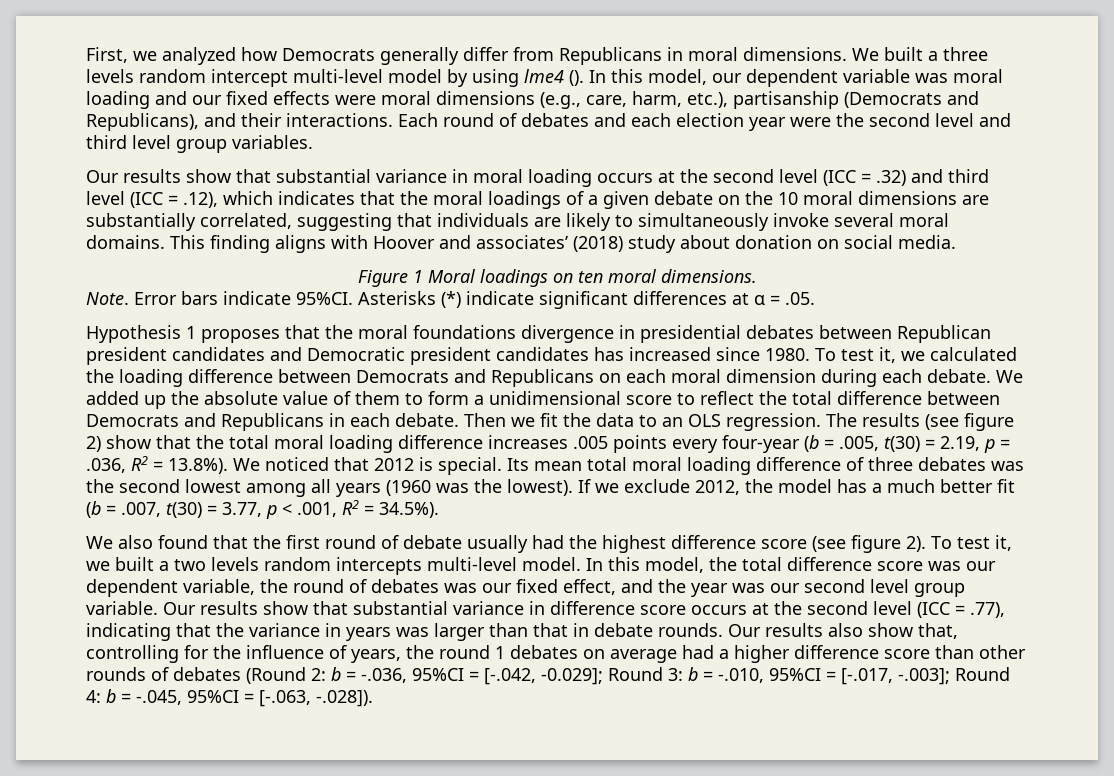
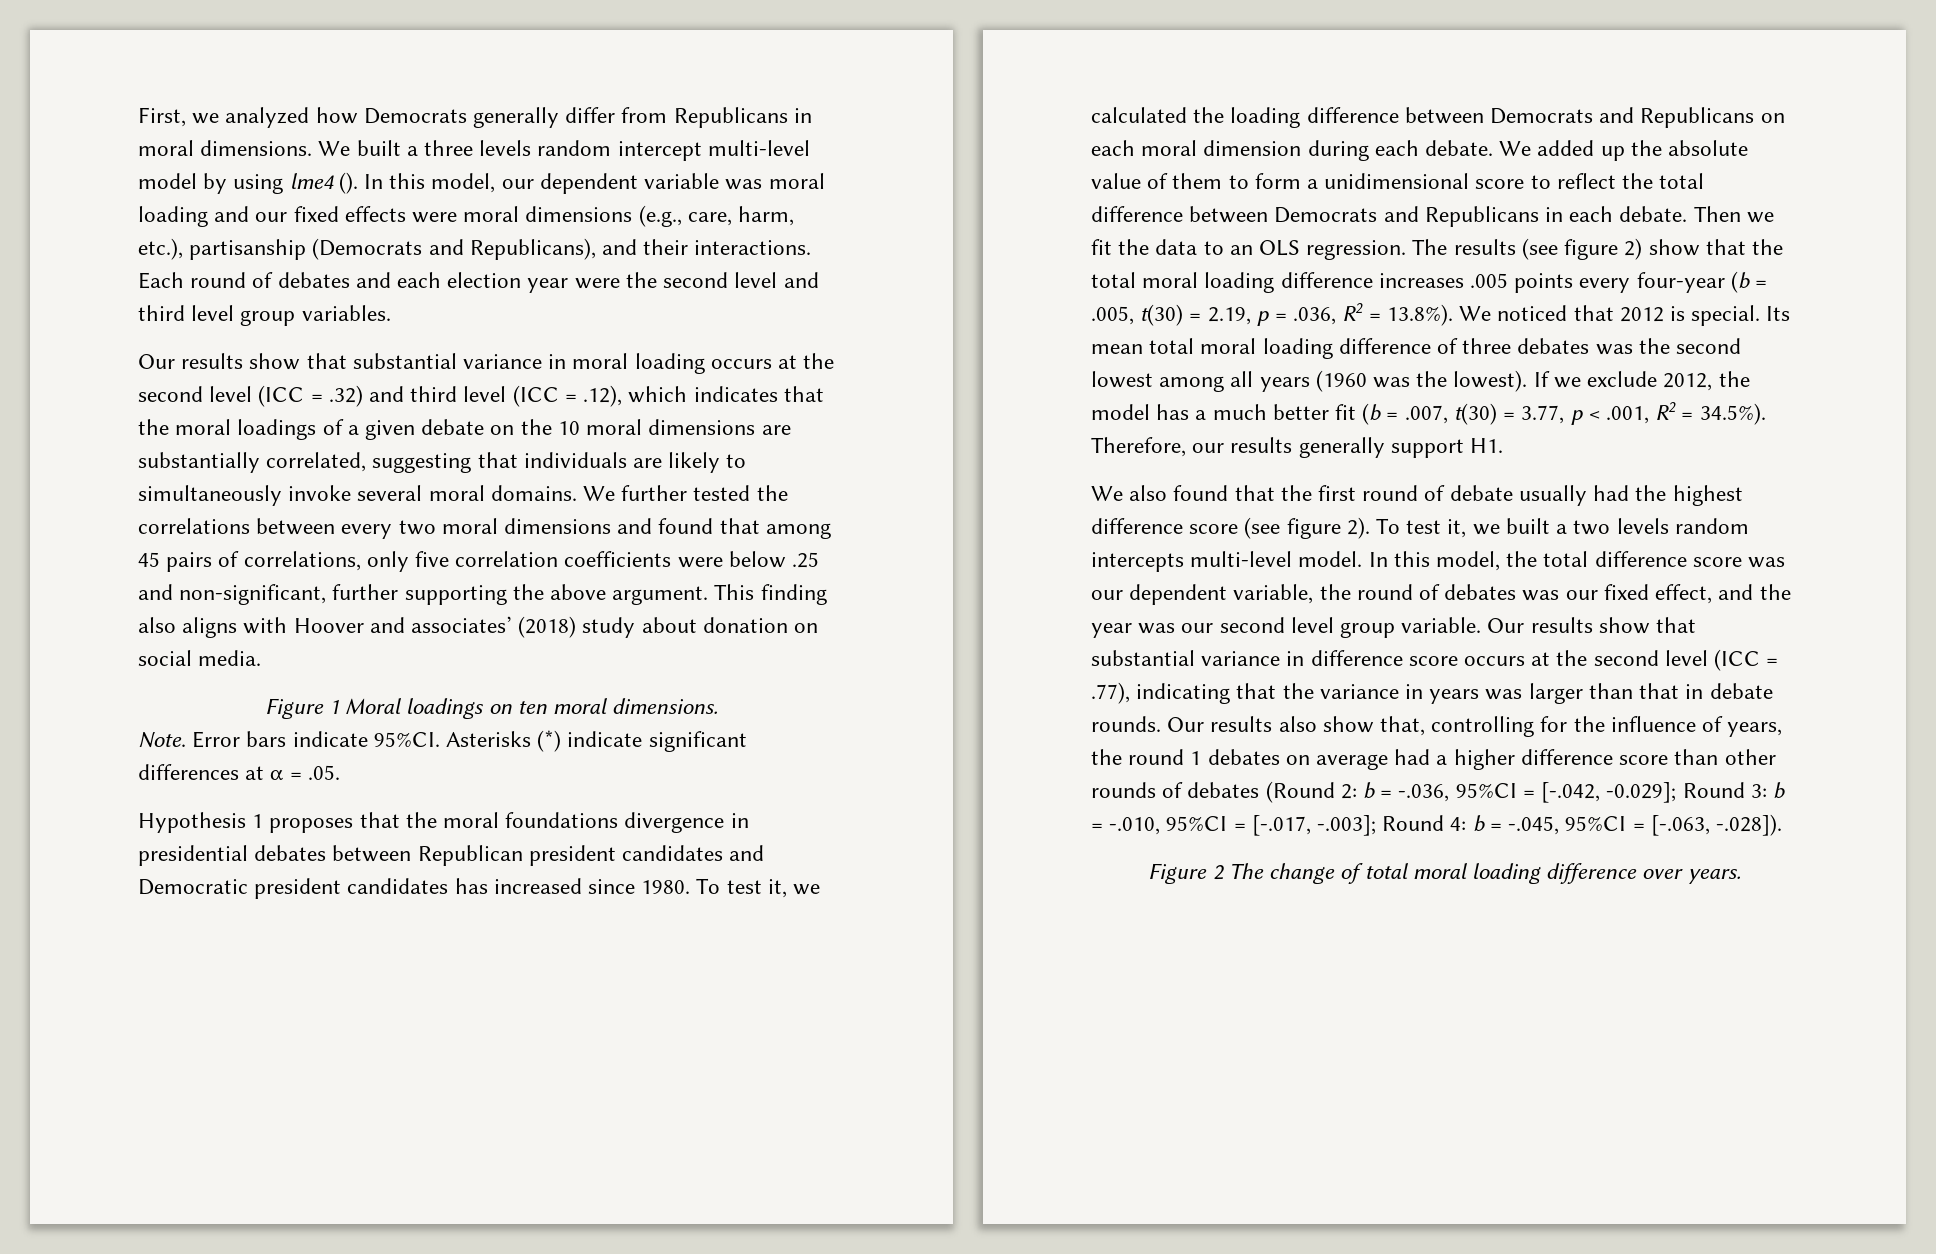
+ We further tested the correlations between every two moral dimensions and found that among 45 pairs of correlations, only five correlation coefficients were below .25 and non-significant, further supporting the above argument.
- This finding aligns with Hoover and associates’ (2018) study about donation on social media.
+ This finding also aligns with Hoover and associates’ (2018) study about donation on social media.
- If we exclude 2012, the model has a much better fit (b = .007, t(30) = 3.77, p < .001, R2 = 34.5%).
+ If we exclude 2012, the model has a much better fit (b = .007, t(30) = 3.77, p < .001, R2 = 34.5%). Therefore, our results generally support H1.
+ Figure 2 The change of total moral loading difference over years.

